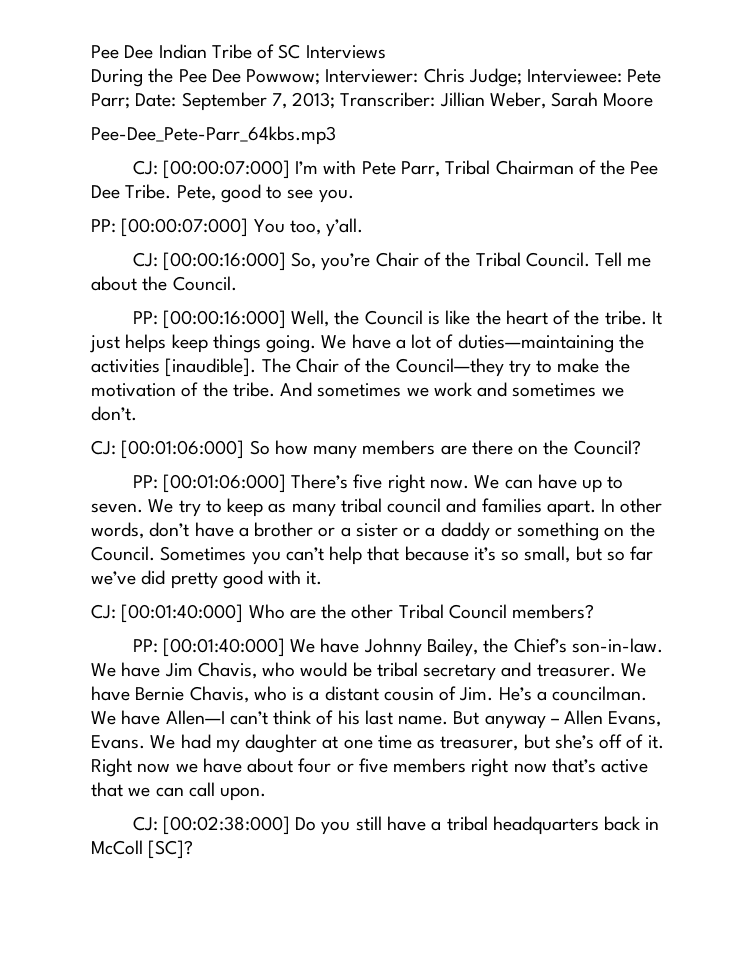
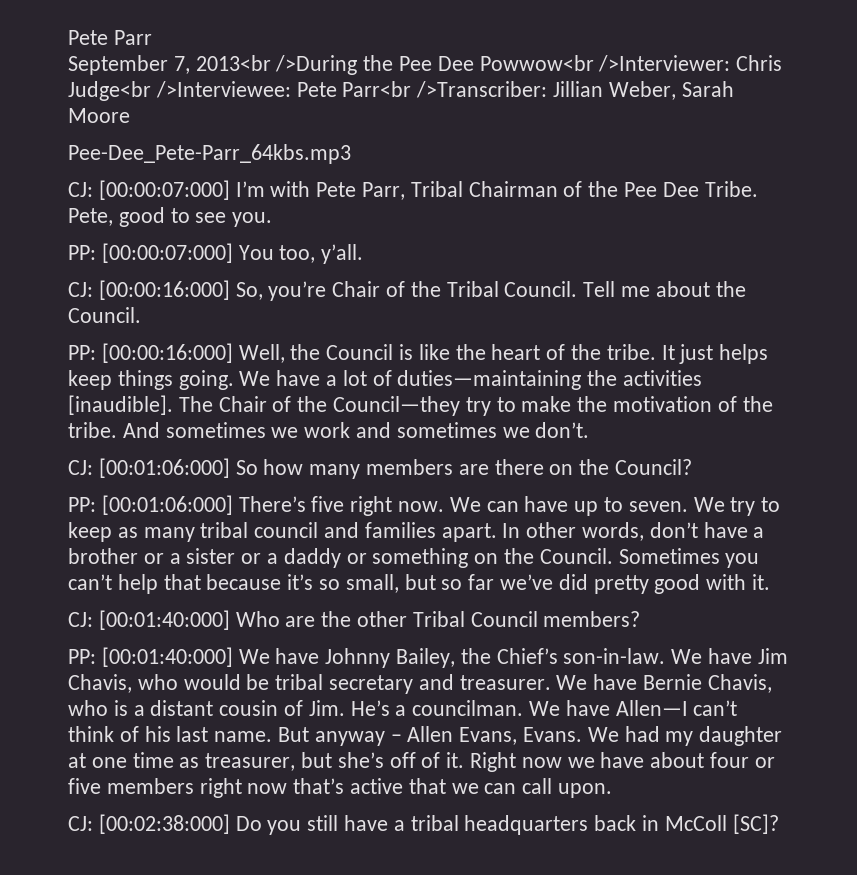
- Pee Dee Indian Tribe of SC Interviews
- During the Pee Dee Powwow; Interviewer: Chris Judge; Interviewee: Pete Parr; Date: September 7, 2013; Transcriber: Jillian Weber, Sarah Moore
+ Pete Parr
+ September 7, 2013<br />During the Pee Dee Powwow<br />Interviewer: Chris Judge<br />Interviewee: Pete Parr<br />Transcriber: Jillian Weber, Sarah Moore

